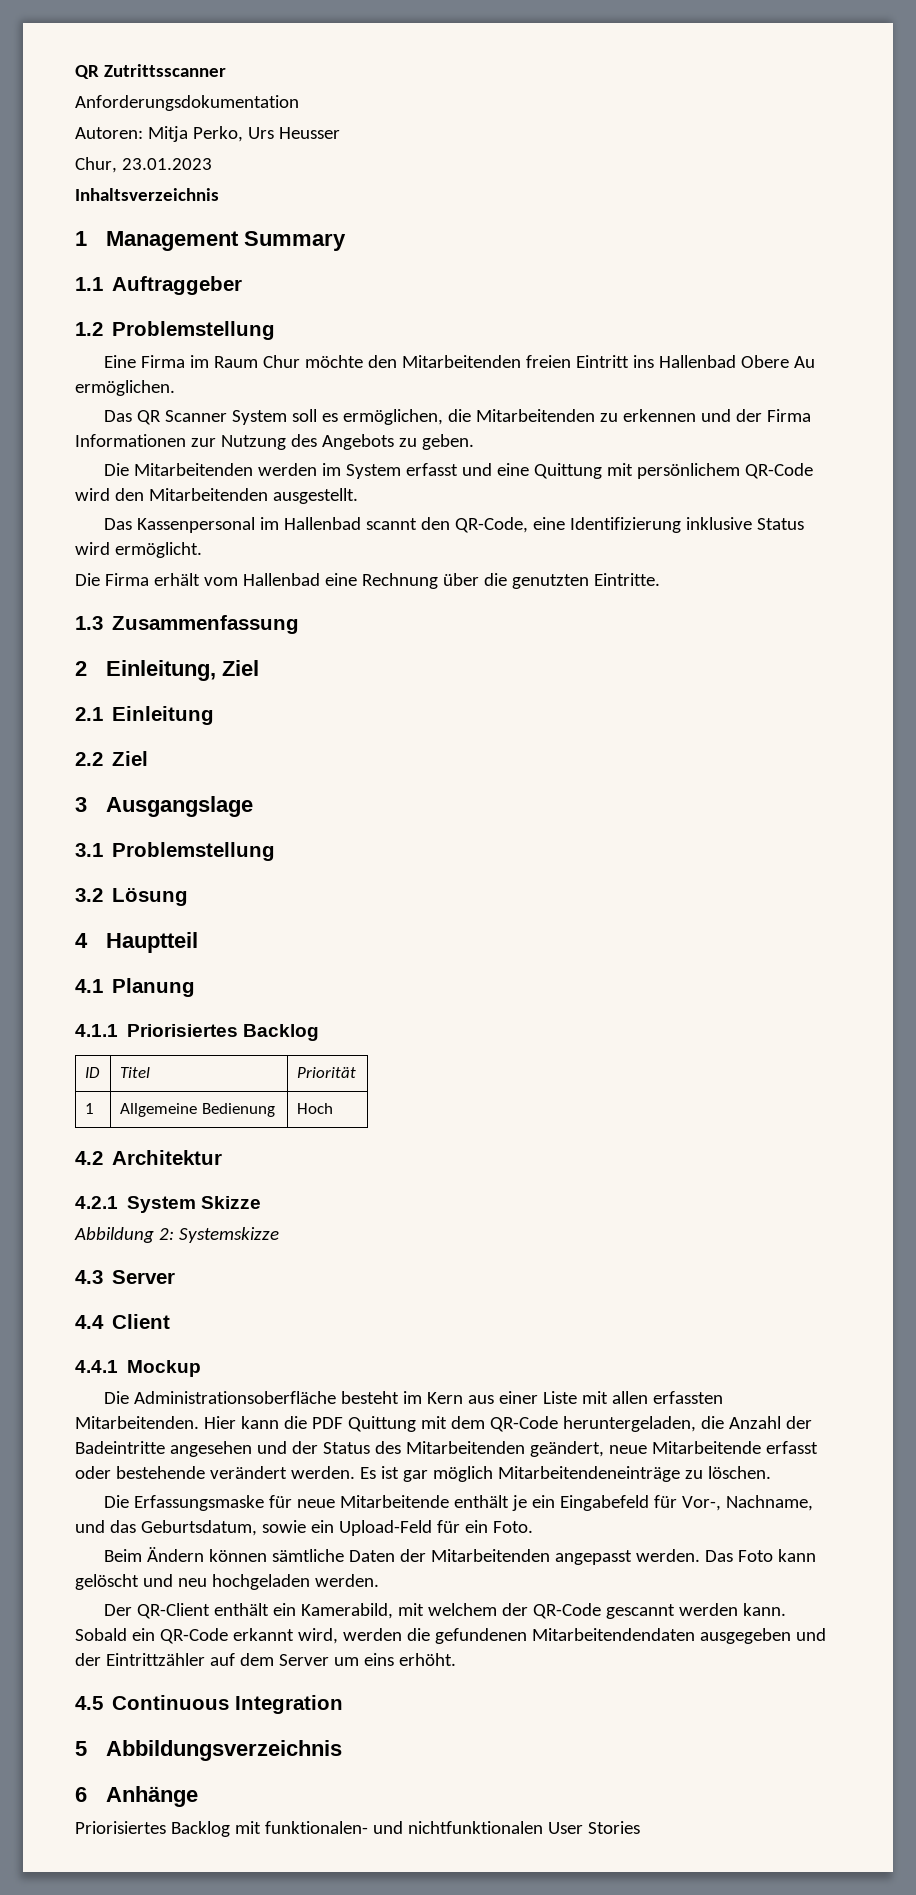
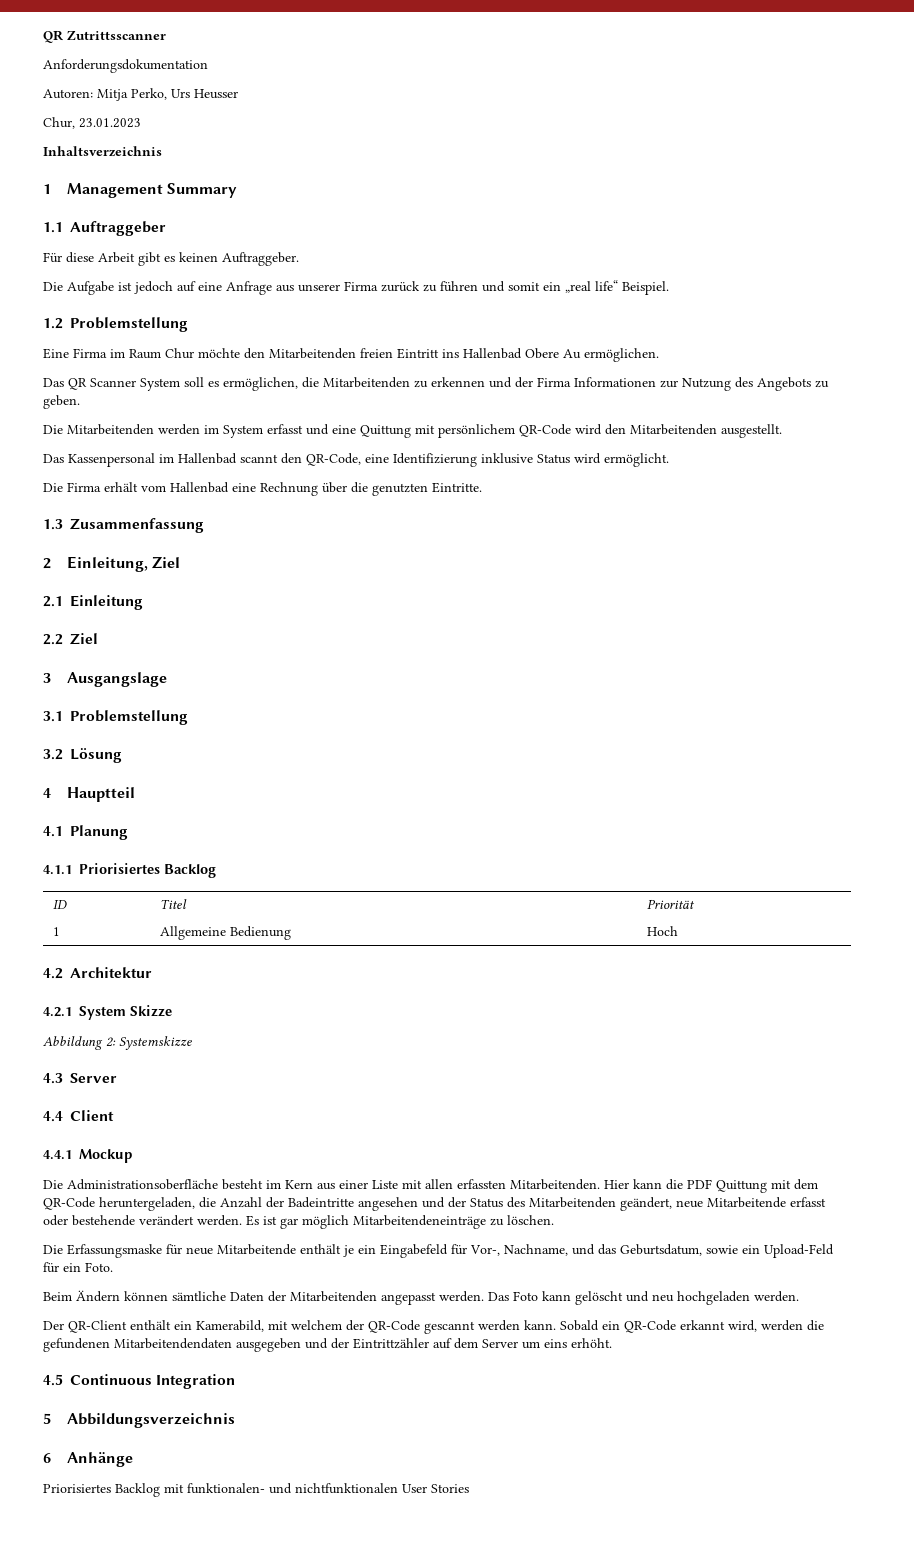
+ Für diese Arbeit gibt es keinen Auftraggeber.
+ Die Aufgabe ist jedoch auf eine Anfrage aus unserer Firma zurück zu führen und somit ein „real life“ Beispiel.

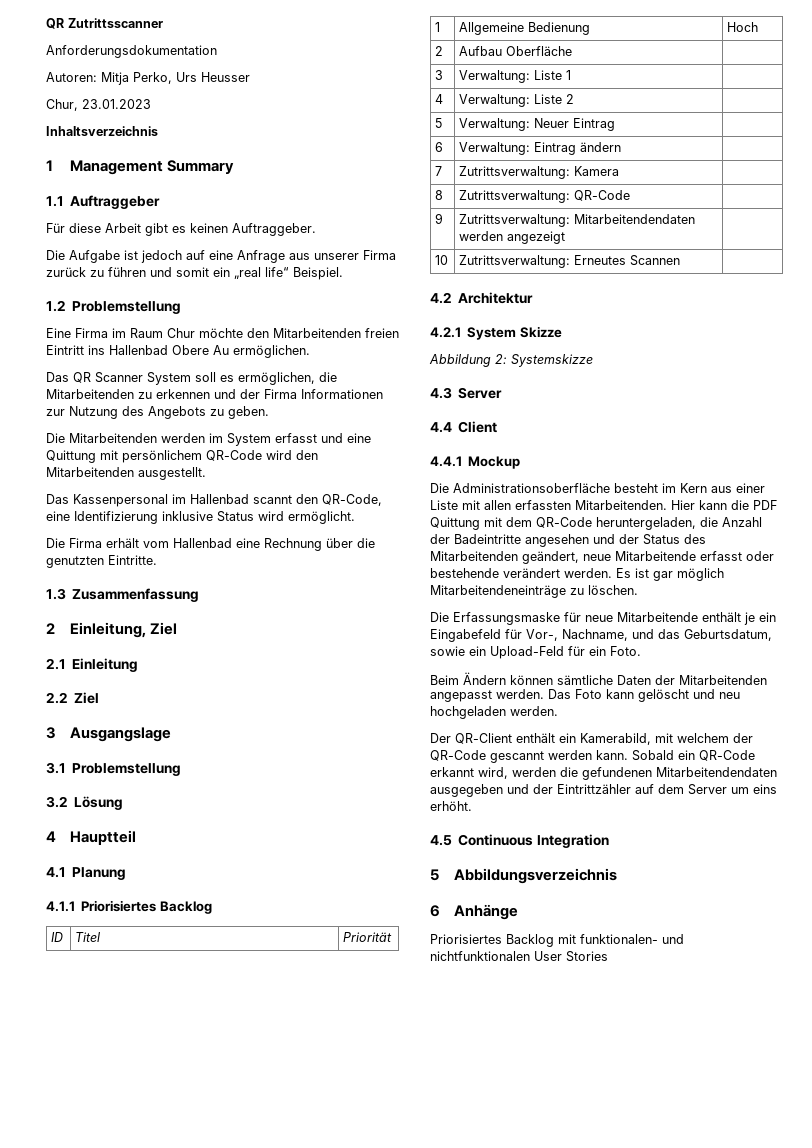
+ 2 | Aufbau Oberfläche |
+ 3 | Verwaltung: Liste 1 |
+ 4 | Verwaltung: Liste 2 |
+ 5 | Verwaltung: Neuer Eintrag |
+ 6 | Verwaltung: Eintrag ändern |
+ 7 | Zutrittsverwaltung: Kamera |
+ 8 | Zutrittsverwaltung: QR-Code |
+ 9 | Zutrittsverwaltung: Mitarbeitendendaten werden angezeigt |
+ 10 | Zutrittsverwaltung: Erneutes Scannen |

